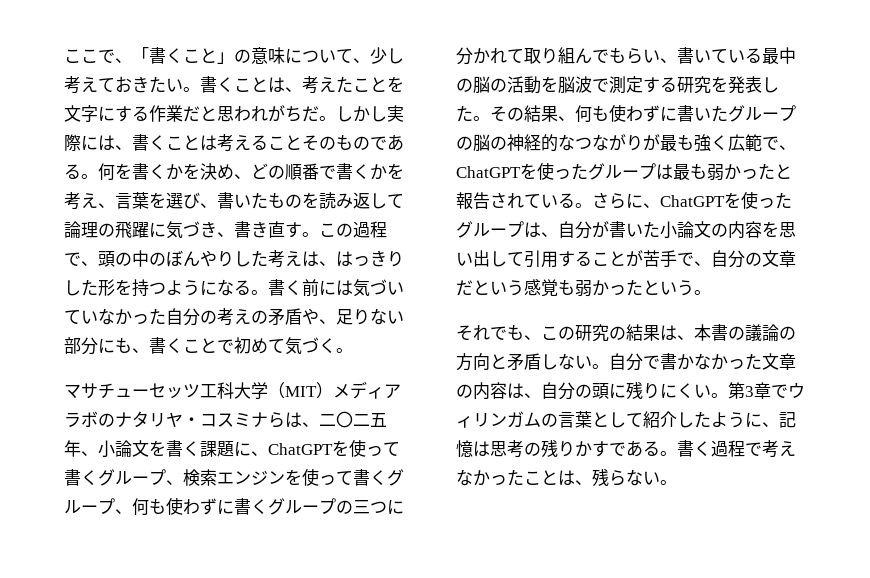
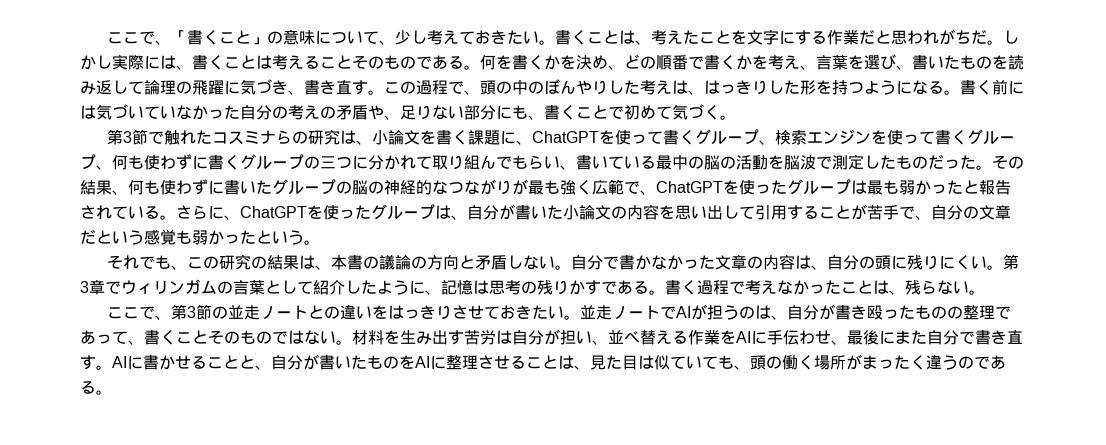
- マサチューセッツ工科大学（MIT）メディアラボのナタリヤ・コスミナらは、二〇二五年、小論文を書く課題に、ChatGPTを使って書くグループ、検索エンジンを使って書くグループ、何も使わずに書くグループの三つに分かれて取り組んでもらい、書いている最中の脳の活動を脳波で測定する研究を発表した。
+ 第3節で触れたコスミナらの研究は、小論文を書く課題に、ChatGPTを使って書くグループ、検索エンジンを使って書くグループ、何も使わずに書くグループの三つに分かれて取り組んでもらい、書いている最中の脳の活動を脳波で測定したものだった。
+ ここで、第3節の並走ノートとの違いをはっきりさせておきたい。並走ノートでAIが担うのは、自分が書き殴ったものの整理であって、書くことそのものではない。材料を生み出す苦労は自分が担い、並べ替える作業をAIに手伝わせ、最後にまた自分で書き直す。AIに書かせることと、自分が書いたものをAIに整理させることは、見た目は似ていても、頭の働く場所がまったく違うのである。

